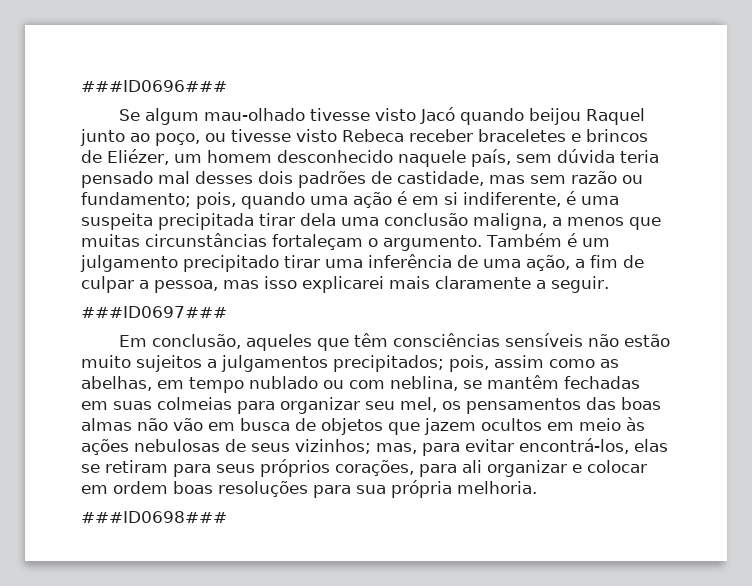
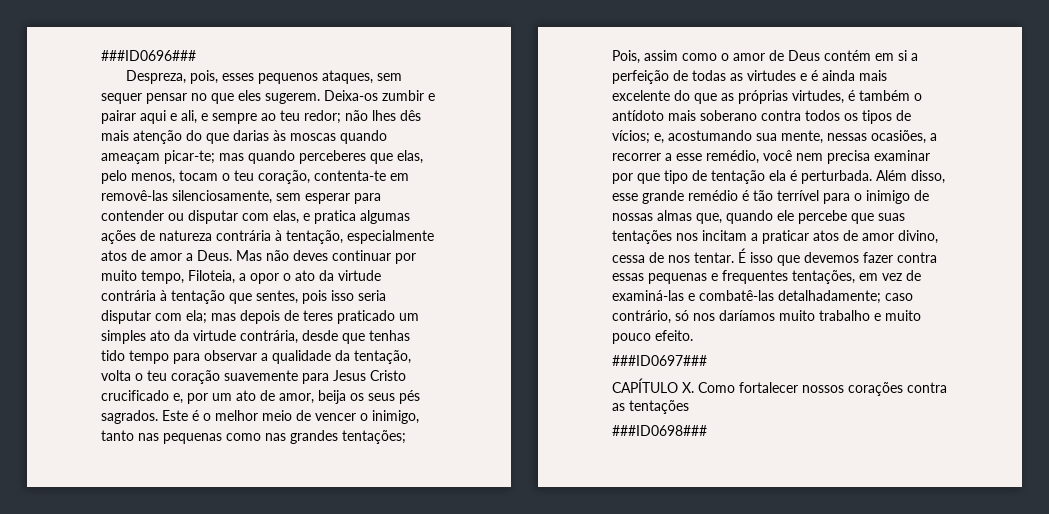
- Se algum mau-olhado tivesse visto Jacó quando beijou Raquel junto ao poço, ou tivesse visto Rebeca receber braceletes e brincos de Eliézer, um homem desconhecido naquele país, sem dúvida teria pensado mal desses dois padrões de castidade, mas sem razão ou fundamento; pois, quando uma ação é em si indiferente, é uma suspeita precipitada tirar dela uma conclusão maligna, a menos que muitas circunstâncias fortaleçam o argumento. Também é um julgamento precipitado tirar uma inferência de uma ação, a fim de culpar a pessoa, mas isso explicarei mais claramente a seguir.
+ Despreza, pois, esses pequenos ataques, sem sequer pensar no que eles sugerem. Deixa-os zumbir e pairar aqui e ali, e sempre ao teu redor; não lhes dês mais atenção do que darias às moscas quando ameaçam picar-te; mas quando perceberes que elas, pelo menos, tocam o teu coração, contenta-te em removê-las silenciosamente, sem esperar para contender ou disputar com elas, e pratica algumas ações de natureza contrária à tentação, especialmente atos de amor a Deus. Mas não deves continuar por muito tempo, Filoteia, a opor o ato da virtude contrária à tentação que sentes, pois isso seria disputar com ela; mas depois de teres praticado um simples ato da virtude contrária, desde que tenhas tido tempo para observar a qualidade da tentação, volta o teu coração suavemente para Jesus Cristo crucificado e, por um ato de amor, beija os seus pés sagrados. Este é o melhor meio de vencer o inimigo, tanto nas pequenas como nas grandes tentações; Pois, assim como o amor de Deus contém em si a perfeição de todas as virtudes e é ainda mais excelente do que as próprias virtudes, é também o antídoto mais soberano contra todos os tipos de vícios; e, acostumando sua mente, nessas ocasiões, a recorrer a esse remédio, você nem precisa examinar por que tipo de tentação ela é perturbada. Além disso, esse grande remédio é tão terrível para o inimigo de nossas almas que, quando ele percebe que suas tentações nos incitam a praticar atos de amor divino, cessa de nos tentar. É isso que devemos fazer contra essas pequenas e frequentes tentações, em vez de examiná-las e combatê-las detalhadamente; caso contrário, só nos daríamos muito trabalho e muito pouco efeito.
  ###ID0697###
- Em conclusão, aqueles que têm consciências sensíveis não estão muito sujeitos a julgamentos precipitados; pois, assim como as abelhas, em tempo nublado ou com neblina, se mantêm fechadas em suas colmeias para organizar seu mel, os pensamentos das boas almas não vão em busca de objetos que jazem ocultos em meio às ações nebulosas de seus vizinhos; mas, para evitar encontrá-los, elas se retiram para seus próprios corações, para ali organizar e colocar em ordem boas resoluções para sua própria melhoria.
+ CAPÍTULO X. Como fortalecer nossos corações contra as tentações

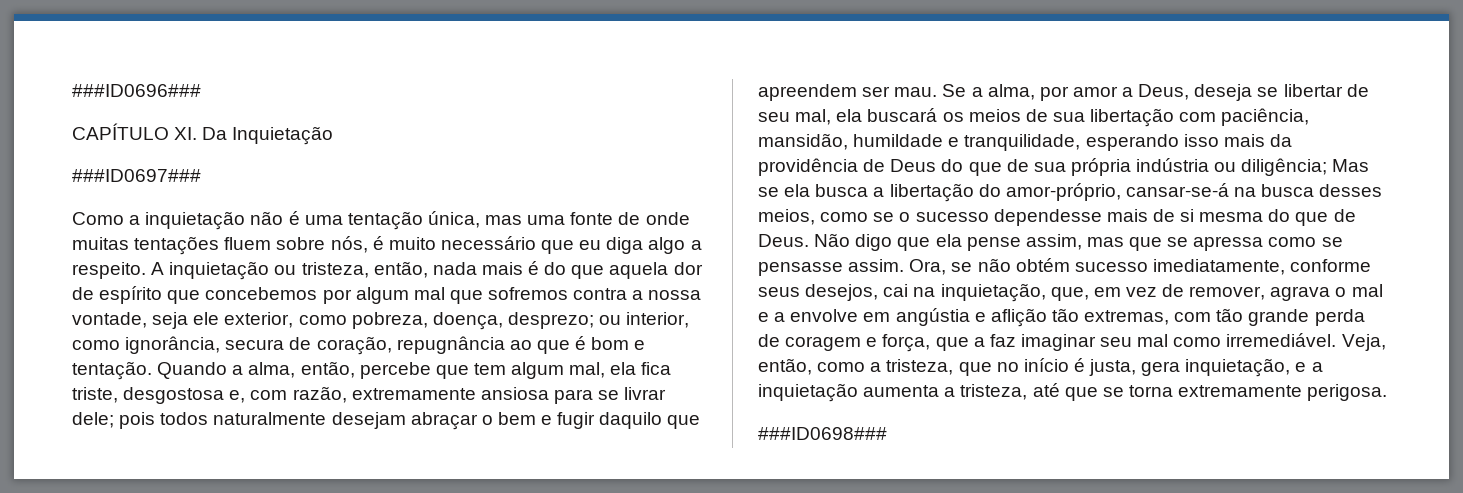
- Despreza, pois, esses pequenos ataques, sem sequer pensar no que eles sugerem. Deixa-os zumbir e pairar aqui e ali, e sempre ao teu redor; não lhes dês mais atenção do que darias às moscas quando ameaçam picar-te; mas quando perceberes que elas, pelo menos, tocam o teu coração, contenta-te em removê-las silenciosamente, sem esperar para contender ou disputar com elas, e pratica algumas ações de natureza contrária à tentação, especialmente atos de amor a Deus. Mas não deves continuar por muito tempo, Filoteia, a opor o ato da virtude contrária à tentação que sentes, pois isso seria disputar com ela; mas depois de teres praticado um simples ato da virtude contrária, desde que tenhas tido tempo para observar a qualidade da tentação, volta o teu coração suavemente para Jesus Cristo crucificado e, por um ato de amor, beija os seus pés sagrados. Este é o melhor meio de vencer o inimigo, tanto nas pequenas como nas grandes tentações; Pois, assim como o amor de Deus contém em si a perfeição de todas as virtudes e é ainda mais excelente do que as próprias virtudes, é também o antídoto mais soberano contra todos os tipos de vícios; e, acostumando sua mente, nessas ocasiões, a recorrer a esse remédio, você nem precisa examinar por que tipo de tentação ela é perturbada. Além disso, esse grande remédio é tão terrível para o inimigo de nossas almas que, quando ele percebe que suas tentações nos incitam a praticar atos de amor divino, cessa de nos tentar. É isso que devemos fazer contra essas pequenas e frequentes tentações, em vez de examiná-las e combatê-las detalhadamente; caso contrário, só nos daríamos muito trabalho e muito pouco efeito.
+ CAPÍTULO XI. Da Inquietação
  ###ID0697###
- CAPÍTULO X. Como fortalecer nossos corações contra as tentações
+ Como a inquietação não é uma tentação única, mas uma fonte de onde muitas tentações fluem sobre nós, é muito necessário que eu diga algo a respeito. A inquietação ou tristeza, então, nada mais é do que aquela dor de espírito que concebemos por algum mal que sofremos contra a nossa vontade, seja ele exterior, como pobreza, doença, desprezo; ou interior, como ignorância, secura de coração, repugnância ao que é bom e tentação. Quando a alma, então, percebe que tem algum mal, ela fica triste, desgostosa e, com razão, extremamente ansiosa para se livrar dele; pois todos naturalmente desejam abraçar o bem e fugir daquilo que apreendem ser mau. Se a alma, por amor a Deus, deseja se libertar de seu mal, ela buscará os meios de sua libertação com paciência, mansidão, humildade e tranquilidade, esperando isso mais da providência de Deus do que de sua própria indústria ou diligência; Mas se ela busca a libertação do amor-próprio, cansar-se-á na busca desses meios, como se o sucesso dependesse mais de si mesma do que de Deus. Não digo que ela pense assim, mas que se apressa como se pensasse assim. Ora, se não obtém sucesso imediatamente, conforme seus desejos, cai na inquietação, que, em vez de remover, agrava o mal e a envolve em angústia e aflição tão extremas, com tão grande perda de coragem e força, que a faz imaginar seu mal como irremediável. Veja, então, como a tristeza, que no início é justa, gera inquietação, e a inquietação aumenta a tristeza, até que se torna extremamente perigosa.

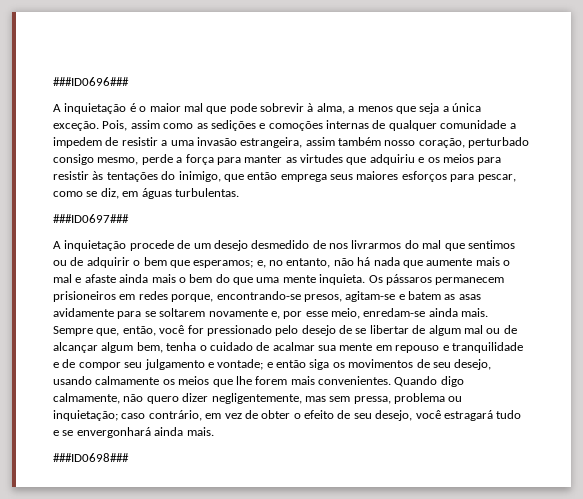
- CAPÍTULO XI. Da Inquietação
+ A inquietação é o maior mal que pode sobrevir à alma, a menos que seja a única exceção. Pois, assim como as sedições e comoções internas de qualquer comunidade a impedem de resistir a uma invasão estrangeira, assim também nosso coração, perturbado consigo mesmo, perde a força para manter as virtudes que adquiriu e os meios para resistir às tentações do inimigo, que então emprega seus maiores esforços para pescar, como se diz, em águas turbulentas.
  ###ID0697###
- Como a inquietação não é uma tentação única, mas uma fonte de onde muitas tentações fluem sobre nós, é muito necessário que eu diga algo a respeito. A inquietação ou tristeza, então, nada mais é do que aquela dor de espírito que concebemos por algum mal que sofremos contra a nossa vontade, seja ele exterior, como pobreza, doença, desprezo; ou interior, como ignorância, secura de coração, repugnância ao que é bom e tentação. Quando a alma, então, percebe que tem algum mal, ela fica triste, desgostosa e, com razão, extremamente ansiosa para se livrar dele; pois todos naturalmente desejam abraçar o bem e fugir daquilo que apreendem ser mau. Se a alma, por amor a Deus, deseja se libertar de seu mal, ela buscará os meios de sua libertação com paciência, mansidão, humildade e tranquilidade, esperando isso mais da providência de Deus do que de sua própria indústria ou diligência; Mas se ela busca a libertação do amor-próprio, cansar-se-á na busca desses meios, como se o sucesso dependesse mais de si mesma do que de Deus. Não digo que ela pense assim, mas que se apressa como se pensasse assim. Ora, se não obtém sucesso imediatamente, conforme seus desejos, cai na inquietação, que, em vez de remover, agrava o mal e a envolve em angústia e aflição tão extremas, com tão grande perda de coragem e força, que a faz imaginar seu mal como irremediável. Veja, então, como a tristeza, que no início é justa, gera inquietação, e a inquietação aumenta a tristeza, até que se torna extremamente perigosa.
+ A inquietação procede de um desejo desmedido de nos livrarmos do mal que sentimos ou de adquirir o bem que esperamos; e, no entanto, não há nada que aumente mais o mal e afaste ainda mais o bem do que uma mente inquieta. Os pássaros permanecem prisioneiros em redes porque, encontrando-se presos, agitam-se e batem as asas avidamente para se soltarem novamente e, por esse meio, enredam-se ainda mais. Sempre que, então, você for pressionado pelo desejo de se libertar de algum mal ou de alcançar algum bem, tenha o cuidado de acalmar sua mente em repouso e tranquilidade e de compor seu julgamento e vontade; e então siga os movimentos de seu desejo, usando calmamente os meios que lhe forem mais convenientes. Quando digo calmamente, não quero dizer negligentemente, mas sem pressa, problema ou inquietação; caso contrário, em vez de obter o efeito de seu desejo, você estragará tudo e se envergonhará ainda mais.

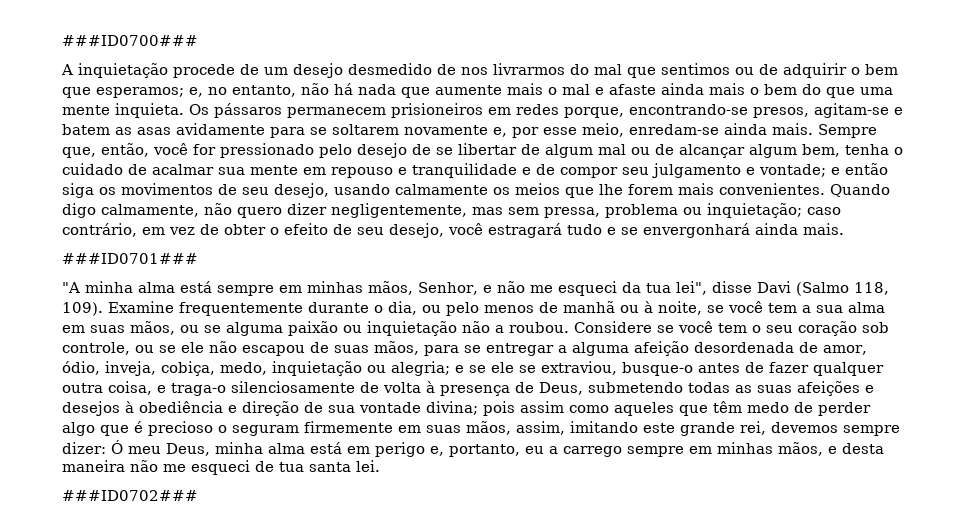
- ###ID0696###
- A inquietação é o maior mal que pode sobrevir à alma, a menos que seja a única exceção. Pois, assim como as sedições e comoções internas de qualquer comunidade a impedem de resistir a uma invasão estrangeira, assim também nosso coração, perturbado consigo mesmo, perde a força para manter as virtudes que adquiriu e os meios para resistir às tentações do inimigo, que então emprega seus maiores esforços para pescar, como se diz, em águas turbulentas.
- ###ID0697###
+ ###ID0700###
- ###ID0698###
+ ###ID0701###
+ "A minha alma está sempre em minhas mãos, Senhor, e não me esqueci da tua lei", disse Davi (Salmo 118, 109). Examine frequentemente durante o dia, ou pelo menos de manhã ou à noite, se você tem a sua alma em suas mãos, ou se alguma paixão ou inquietação não a roubou. Considere se você tem o seu coração sob controle, ou se ele não escapou de suas mãos, para se entregar a alguma afeição desordenada de amor, ódio, inveja, cobiça, medo, inquietação ou alegria; e se ele se extraviou, busque-o antes de fazer qualquer outra coisa, e traga-o silenciosamente de volta à presença de Deus, submetendo todas as suas afeições e desejos à obediência e direção de sua vontade divina; pois assim como aqueles que têm medo de perder algo que é precioso o seguram firmemente em suas mãos, assim, imitando este grande rei, devemos sempre dizer: Ó meu Deus, minha alma está em perigo e, portanto, eu a carrego sempre em minhas mãos, e desta maneira não me esqueci de tua santa lei.
+ ###ID0702###

